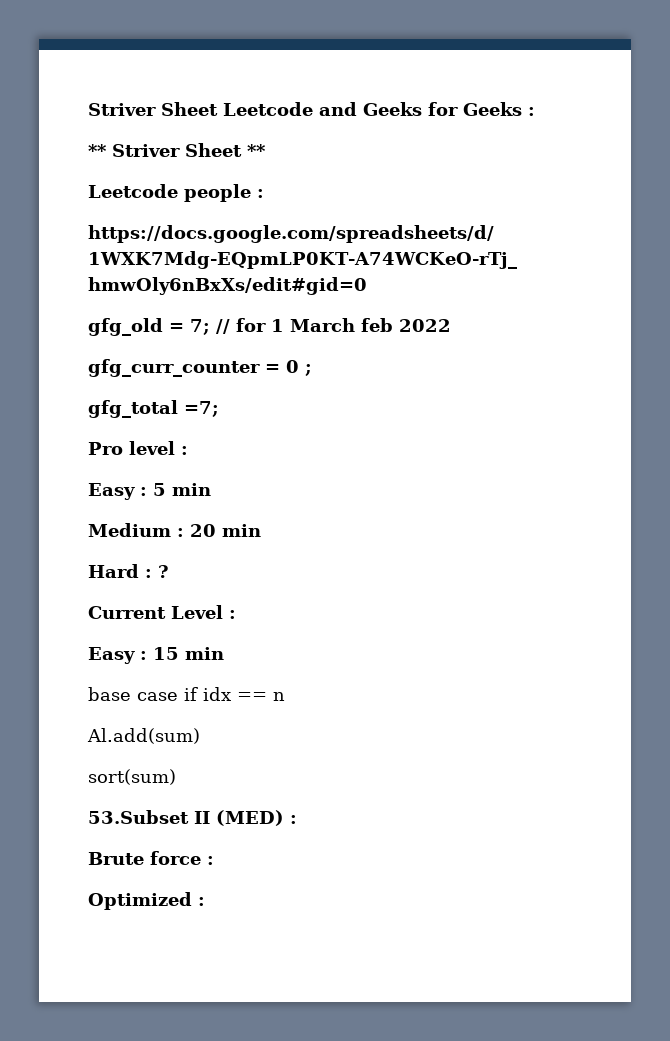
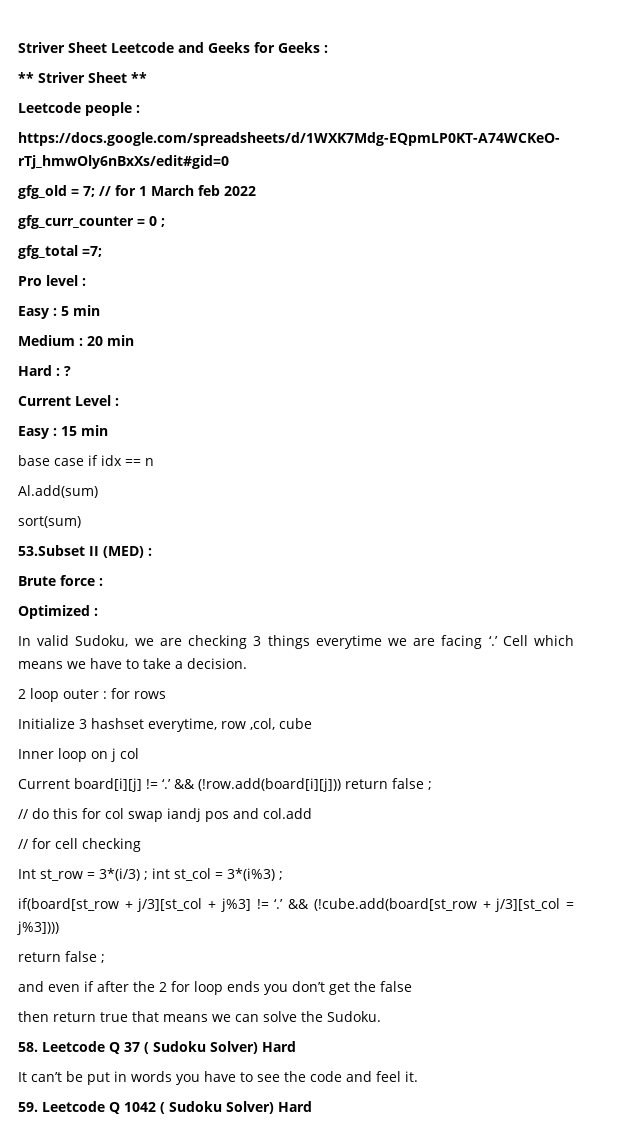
+ In valid Sudoku, we are checking 3 things everytime we are facing ‘.’ Cell which means we have to take a decision.
+ 2 loop outer : for rows
+ Initialize 3 hashset everytime, row ,col, cube
+ Inner loop on j col
+ Current board[i][j] != ‘.’ && (!row.add(board[i][j])) return false ;
+ // do this for col swap iandj pos and col.add
+ // for cell checking
+ Int st_row = 3*(i/3) ; int st_col = 3*(i%3) ;
+ if(board[st_row + j/3][st_col + j%3] != ‘.’ && (!cube.add(board[st_row + j/3][st_col = j%3])))
+ return false ;
+ and even if after the 2 for loop ends you don’t get the false
+ then return true that means we can solve the Sudoku.
+ 58. Leetcode Q 37 ( Sudoku Solver) Hard
+ It can’t be put in words you have to see the code and feel it.
+ 59. Leetcode Q 1042 ( Sudoku Solver) Hard

